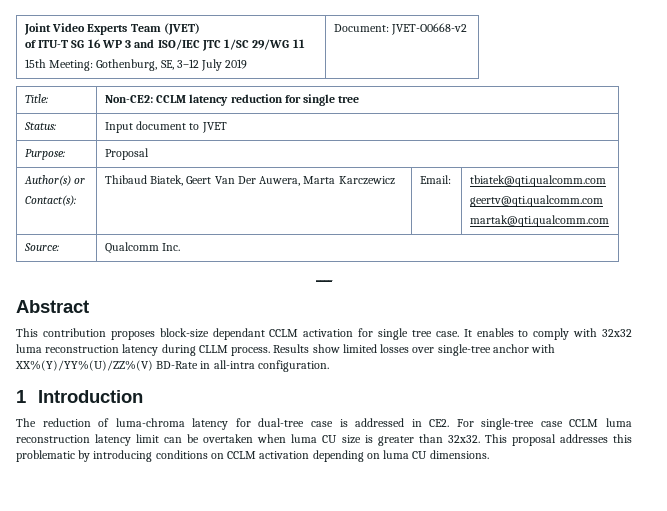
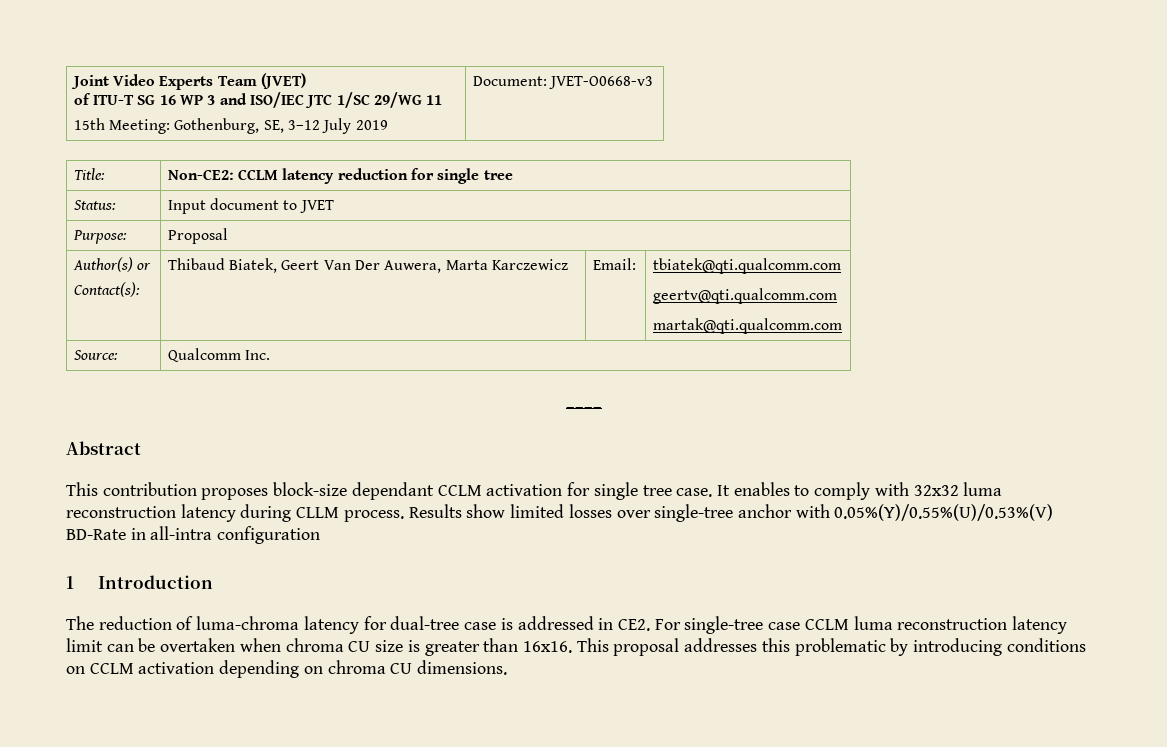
  Joint Video Experts Team (JVET)
  of ITU-T SG 16 WP 3 and ISO/IEC JTC 1/SC 29/WG 11
- 15th Meeting: Gothenburg, SE, 3–12 July 2019 | Document: JVET-O0668-v2
+ 15th Meeting: Gothenburg, SE, 3–12 July 2019 | Document: JVET-O0668-v3
- Results show limited losses over single-tree anchor with XX%(Y)/YY%(U)/ZZ%(V) BD-Rate in all-intra configuration.
+ Results show limited losses over single-tree anchor with 0.05%(Y)/0.55%(U)/0.53%(V) BD-Rate in all-intra configuration
- The reduction of luma-chroma latency for dual-tree case is addressed in CE2. For single-tree case CCLM luma reconstruction latency limit can be overtaken when luma CU size is greater than 32x32.
+ The reduction of luma-chroma latency for dual-tree case is addressed in CE2. For single-tree case CCLM luma reconstruction latency limit can be overtaken when chroma CU size is greater than 16x16.
- This proposal addresses this problematic by introducing conditions on CCLM activation depending on luma CU dimensions.
+ This proposal addresses this problematic by introducing conditions on CCLM activation depending on chroma CU dimensions.

